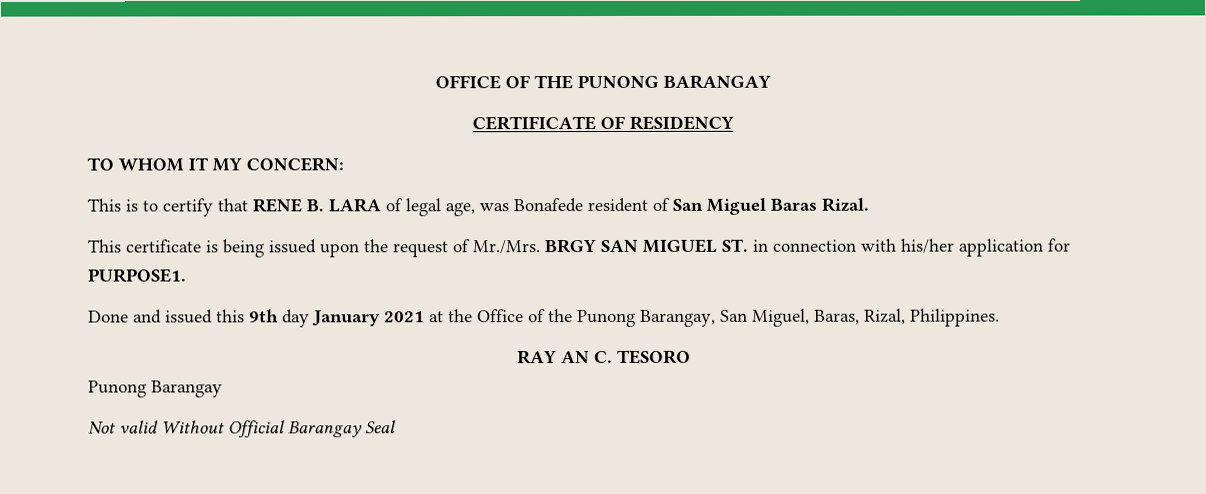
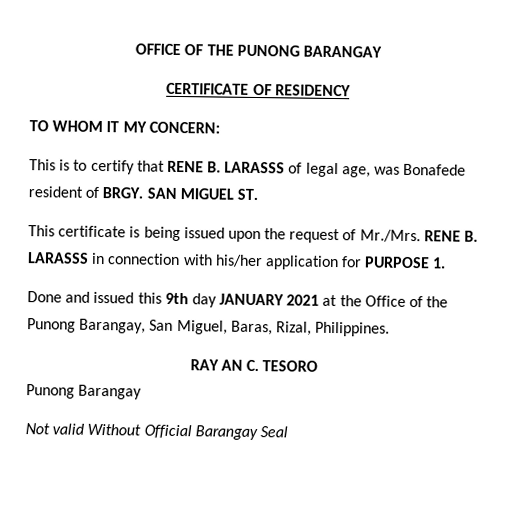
- This is to certify that RENE B. LARA of legal age, was Bonafede resident of San Miguel Baras Rizal.
+ This is to certify that RENE B. LARASSS of legal age, was Bonafede resident of BRGY. SAN MIGUEL ST.
- This certificate is being issued upon the request of Mr./Mrs. BRGY SAN MIGUEL ST. in connection with his/her application for PURPOSE1.
+ This certificate is being issued upon the request of Mr./Mrs. RENE B. LARASSS in connection with his/her application for PURPOSE 1.
- Done and issued this 9th day January 2021 at the Office of the Punong Barangay, San Miguel, Baras, Rizal, Philippines.
+ Done and issued this 9th day JANUARY 2021 at the Office of the Punong Barangay, San Miguel, Baras, Rizal, Philippines.

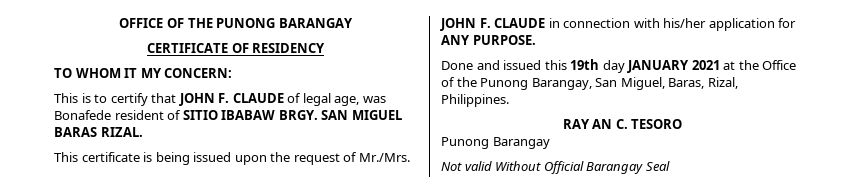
- This is to certify that RENE B. LARASSS of legal age, was Bonafede resident of BRGY.
+ This is to certify that JOHN F. CLAUDE of legal age, was Bonafede resident of SITIO IBABAW BRGY.
- SAN MIGUEL ST.
+ SAN MIGUEL BARAS RIZAL.
- This certificate is being issued upon the request of Mr./Mrs. RENE B. LARASSS in connection with his/her application for PURPOSE 1.
+ This certificate is being issued upon the request of Mr./Mrs. JOHN F. CLAUDE in connection with his/her application for ANY PURPOSE.
- Done and issued this 9th day JANUARY 2021 at the Office of the Punong Barangay, San Miguel, Baras, Rizal, Philippines.
+ Done and issued this 19th day JANUARY 2021 at the Office of the Punong Barangay, San Miguel, Baras, Rizal, Philippines.

